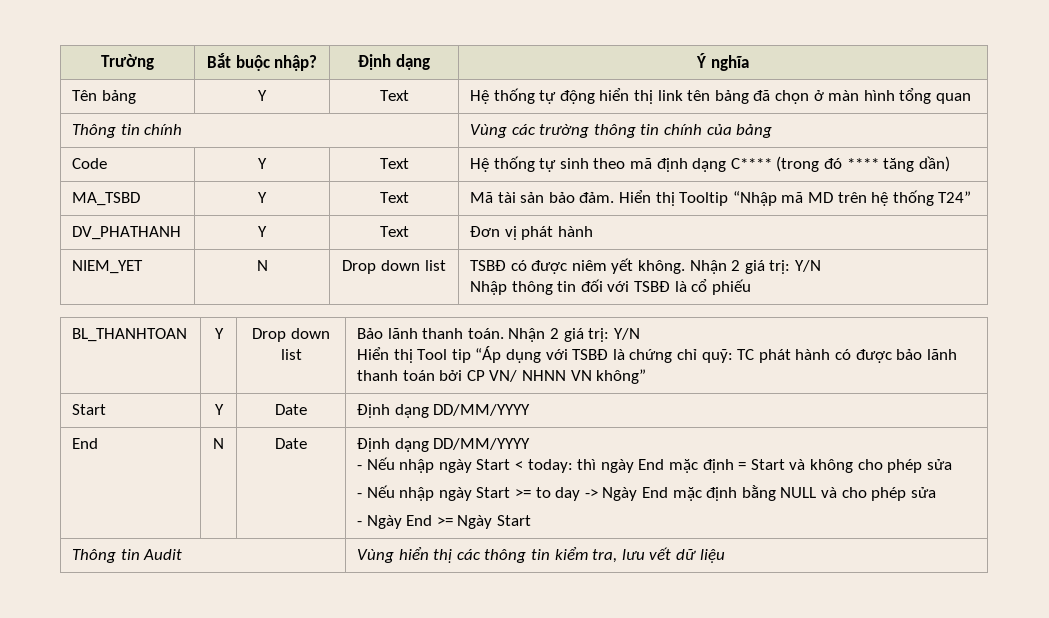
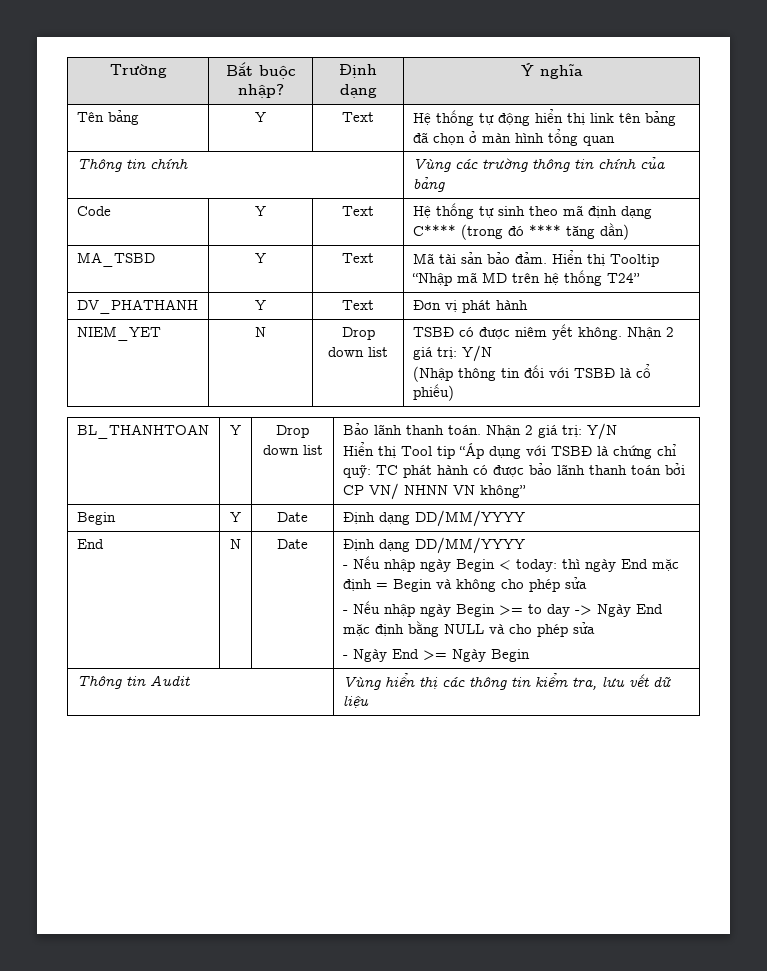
  NIEM_YET | N | Drop down list | TSBĐ có được niêm yết không. Nhận 2 giá trị: Y/N
- Nhập thông tin đối với TSBĐ là cổ phiếu
+ (Nhập thông tin đối với TSBĐ là cổ phiếu)
- Start | Y | Date | Định dạng DD/MM/YYYY
+ Begin | Y | Date | Định dạng DD/MM/YYYY
- - Nếu nhập ngày Start < today: thì ngày End mặc định = Start và không cho phép sửa
+ - Nếu nhập ngày Begin < today: thì ngày End mặc định = Begin và không cho phép sửa
- - Nếu nhập ngày Start >= to day -> Ngày End mặc định bằng NULL và cho phép sửa
+ - Nếu nhập ngày Begin >= to day -> Ngày End mặc định bằng NULL và cho phép sửa
- - Ngày End >= Ngày Start
+ - Ngày End >= Ngày Begin

